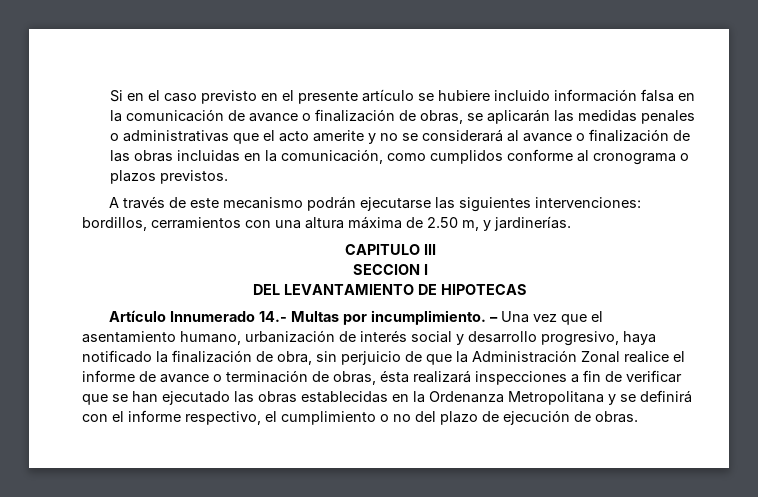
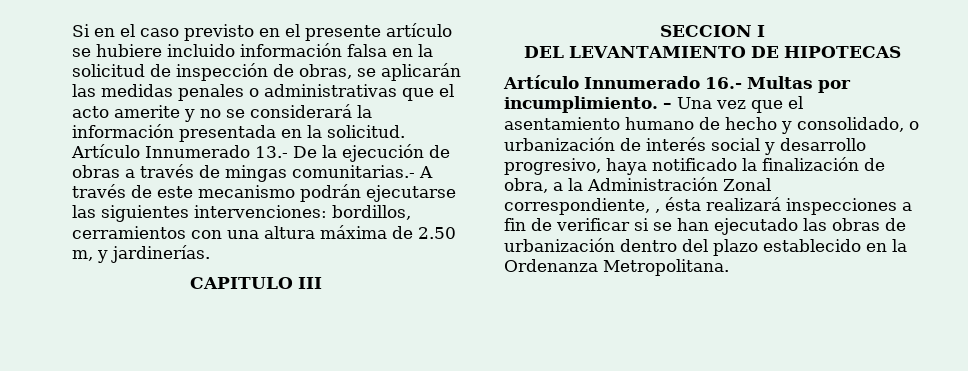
- Si en el caso previsto en el presente artículo se hubiere incluido información falsa en la comunicación de avance o finalización de obras, se aplicarán las medidas penales o administrativas que el acto amerite y no se considerará al avance o finalización de las obras incluidas en la comunicación, como cumplidos conforme al cronograma o plazos previstos.
- A través de este mecanismo podrán ejecutarse las siguientes intervenciones: bordillos, cerramientos con una altura máxima de 2.50 m, y jardinerías.
+ Si en el caso previsto en el presente artículo se hubiere incluido información falsa en la solicitud de inspección de obras, se aplicarán las medidas penales o administrativas que el acto amerite y no se considerará la información presentada en la solicitud. Artículo Innumerado 13.- De la ejecución de obras a través de mingas comunitarias.- A través de este mecanismo podrán ejecutarse las siguientes intervenciones: bordillos, cerramientos con una altura máxima de 2.50 m, y jardinerías.
- Artículo Innumerado 14.- Multas por incumplimiento.
+ Artículo Innumerado 16.- Multas por incumplimiento.
- – Una vez que el asentamiento humano, urbanización de interés social y desarrollo progresivo, haya notificado la finalización de obra, sin perjuicio de que la Administración Zonal realice el informe de avance o terminación de obras, ésta realizará inspecciones a fin de verificar que se han ejecutado las obras establecidas en la Ordenanza Metropolitana y se definirá con el informe respectivo, el cumplimiento o no del plazo de ejecución de obras.
+ – Una vez que el asentamiento humano de hecho y consolidado, o urbanización de interés social y desarrollo progresivo, haya notificado la finalización de obra, a la Administración Zonal correspondiente, , ésta realizará inspecciones a fin de verificar si se han ejecutado las obras de urbanización dentro del plazo establecido en la Ordenanza Metropolitana.

